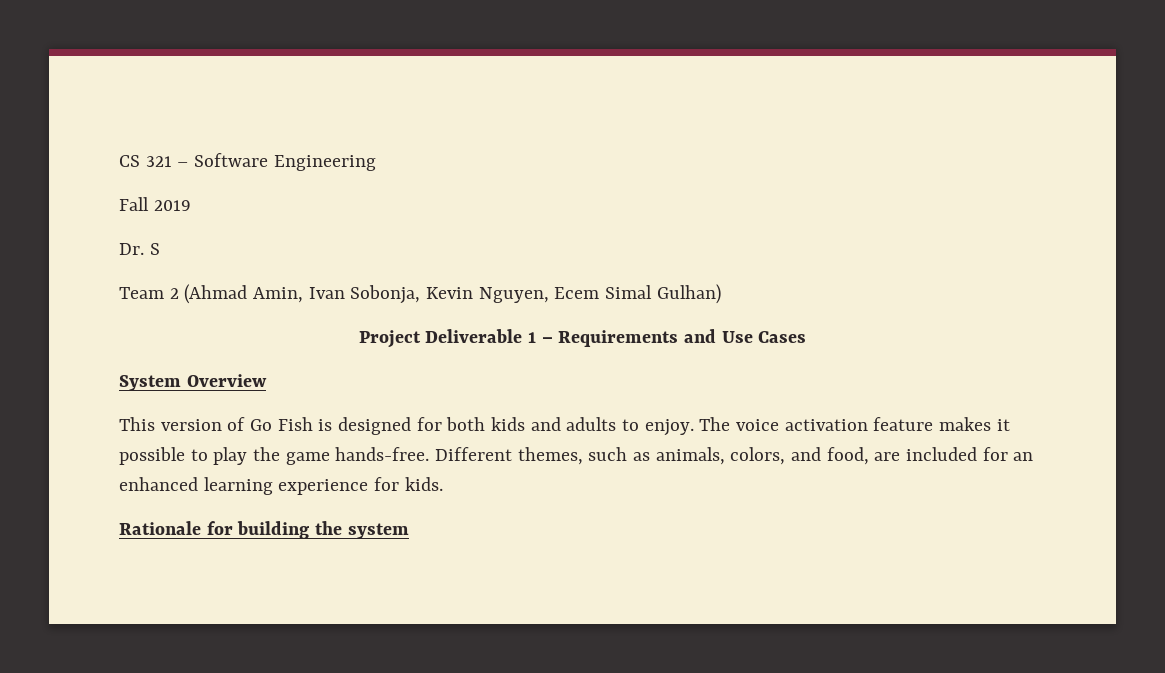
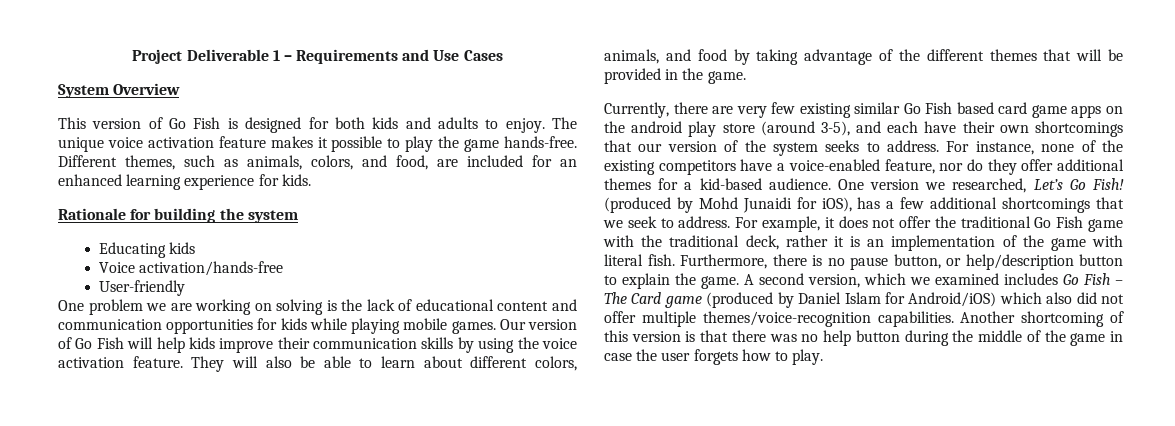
- CS 321 – Software Engineering
- Fall 2019
- Dr. S
- Team 2 (Ahmad Amin, Ivan Sobonja, Kevin Nguyen, Ecem Simal Gulhan)
- The voice activation feature makes it possible to play the game hands-free.
+ The unique voice activation feature makes it possible to play the game hands-free.
+ Educating kids
+ Voice activation/hands-free
+ User-friendly
+ One problem we are working on solving is the lack of educational content and communication opportunities for kids while playing mobile games. Our version of Go Fish will help kids improve their communication skills by using the voice activation feature. They will also be able to learn about different colors, animals, and food by taking advantage of the different themes that will be provided in the game.
+ Currently, there are very few existing similar Go Fish based card game apps on the android play store (around 3-5), and each have their own shortcomings that our version of the system seeks to address. For instance, none of the existing competitors have a voice-enabled feature, nor do they offer additional themes for a kid-based audience. One version we researched, Let’s Go Fish! (produced by Mohd Junaidi for iOS), has a few additional shortcomings that we seek to address. For example, it does not offer the traditional Go Fish game with the traditional deck, rather it is an implementation of the game with literal fish. Furthermore, there is no pause button, or help/description button to explain the game. A second version, which we examined includes Go Fish – The Card game (produced by Daniel Islam for Android/iOS) which also did not offer multiple themes/voice-recognition capabilities. Another shortcoming of this version is that there was no help button during the middle of the game in case the user forgets how to play.

